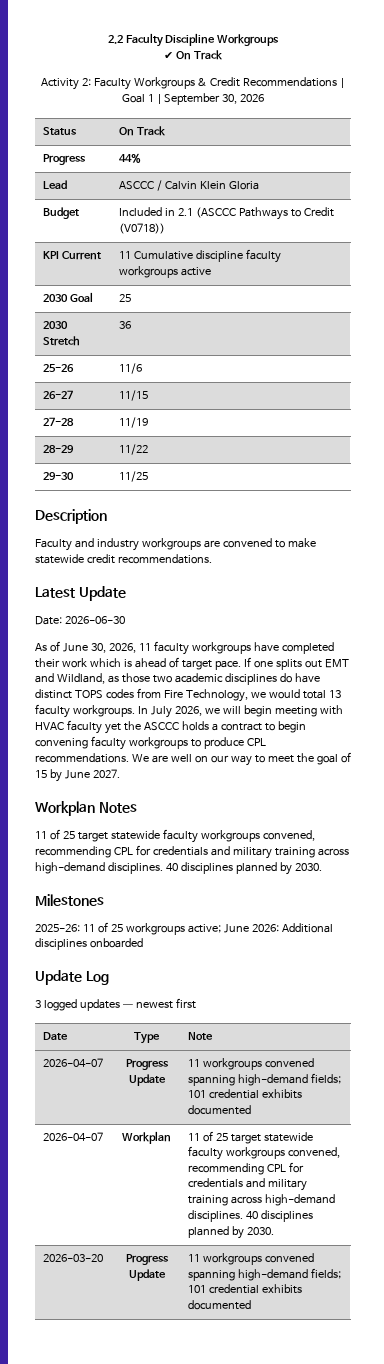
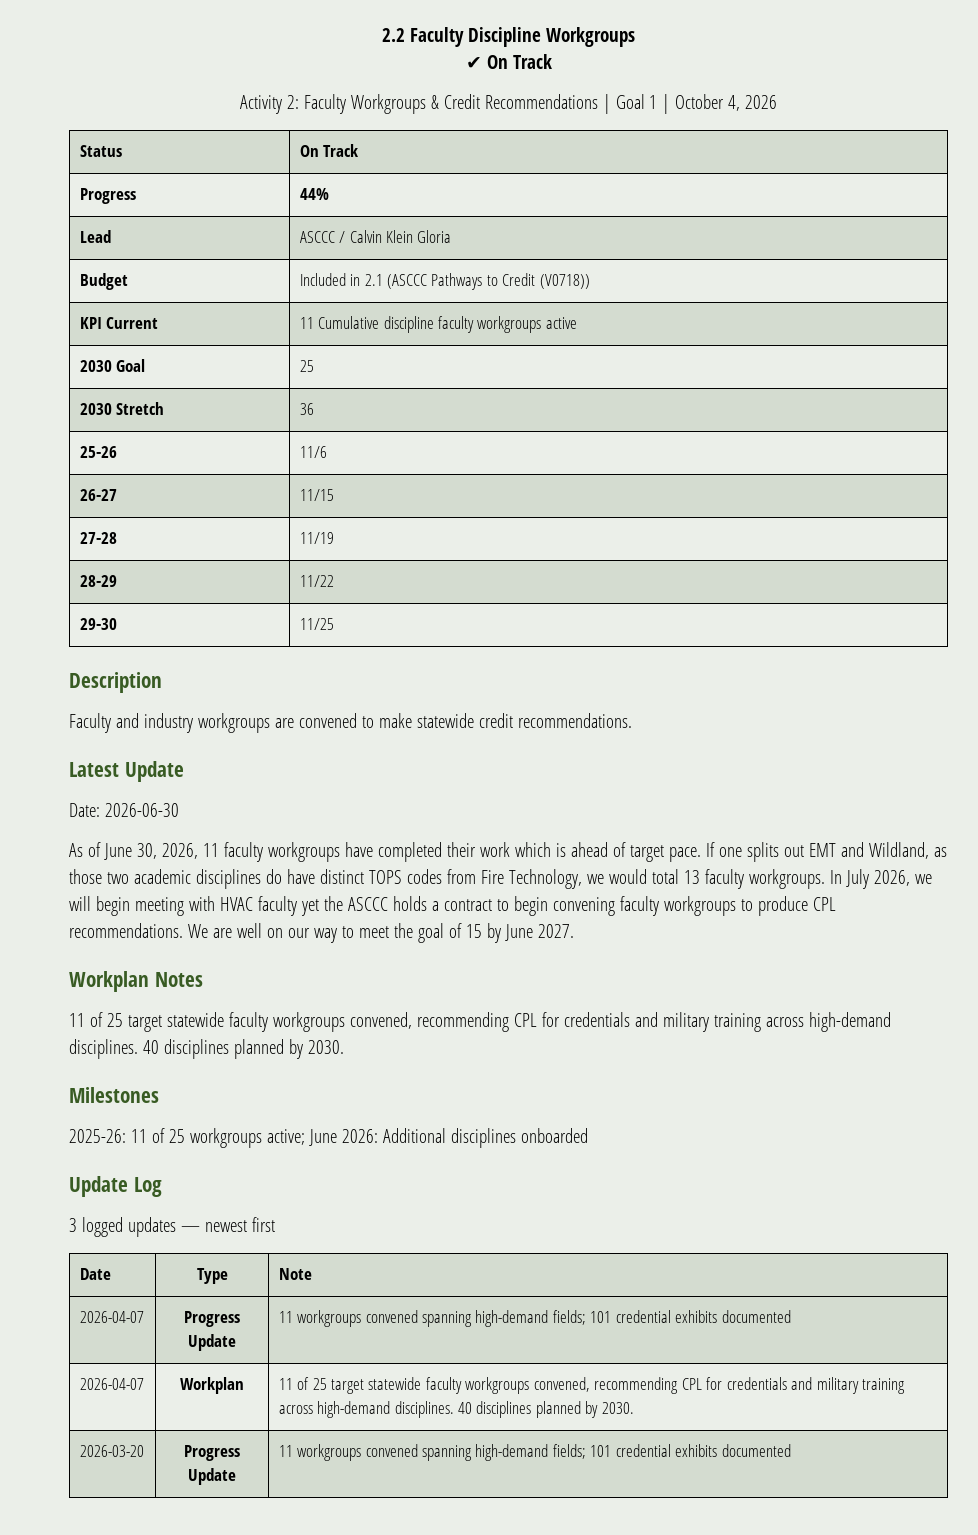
- Activity 2: Faculty Workgroups & Credit Recommendations | Goal 1 | September 30, 2026
+ Activity 2: Faculty Workgroups & Credit Recommendations | Goal 1 | October 4, 2026

